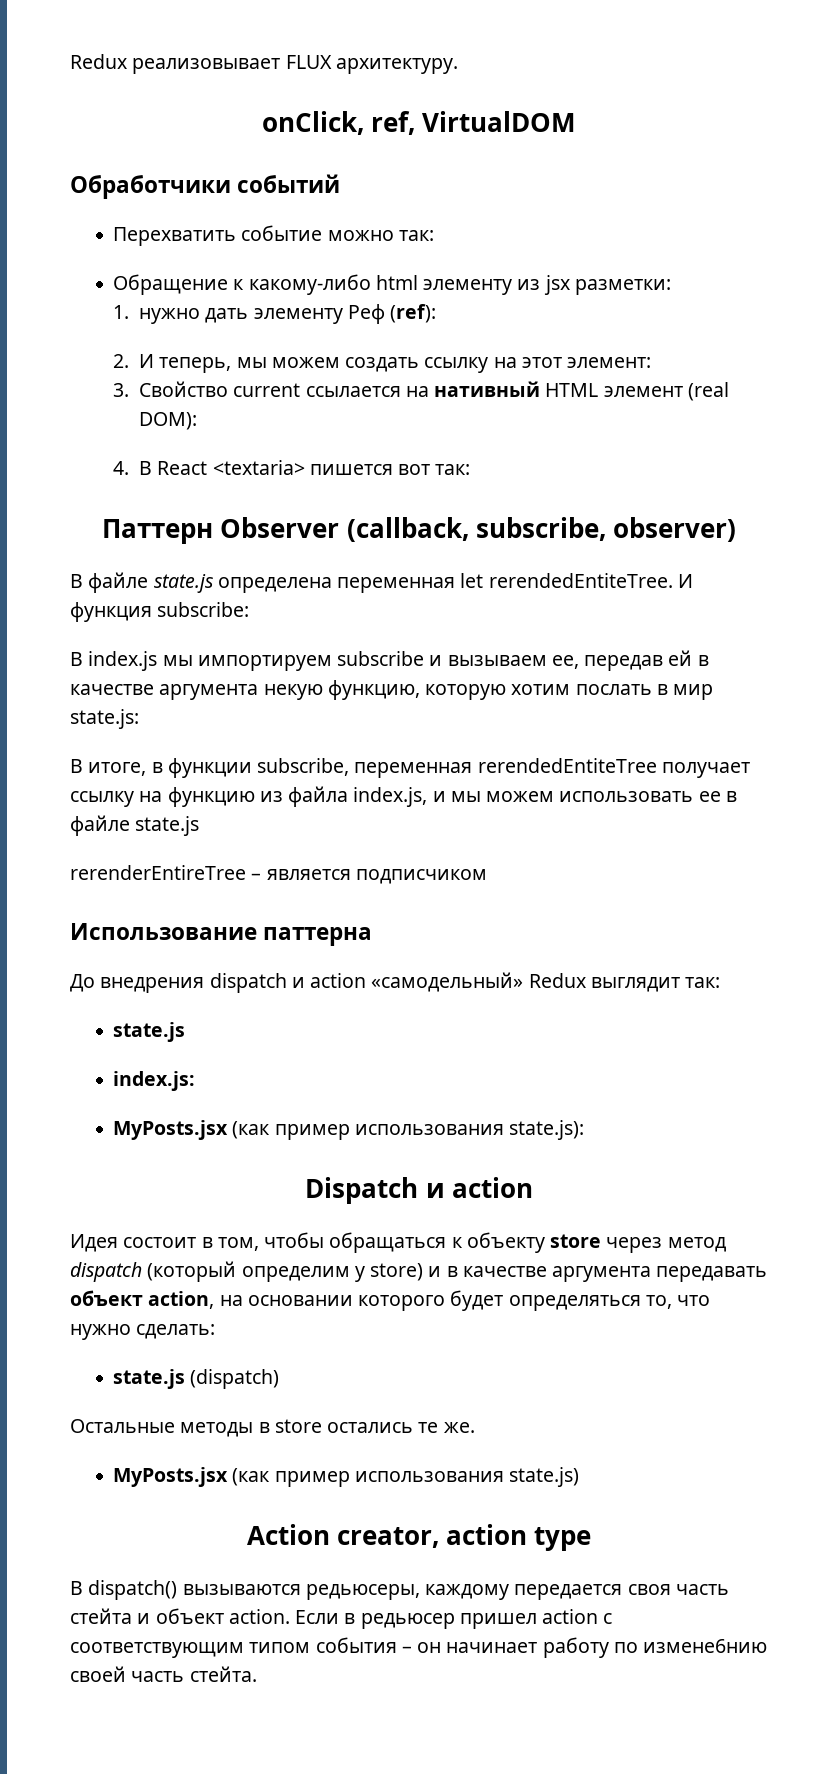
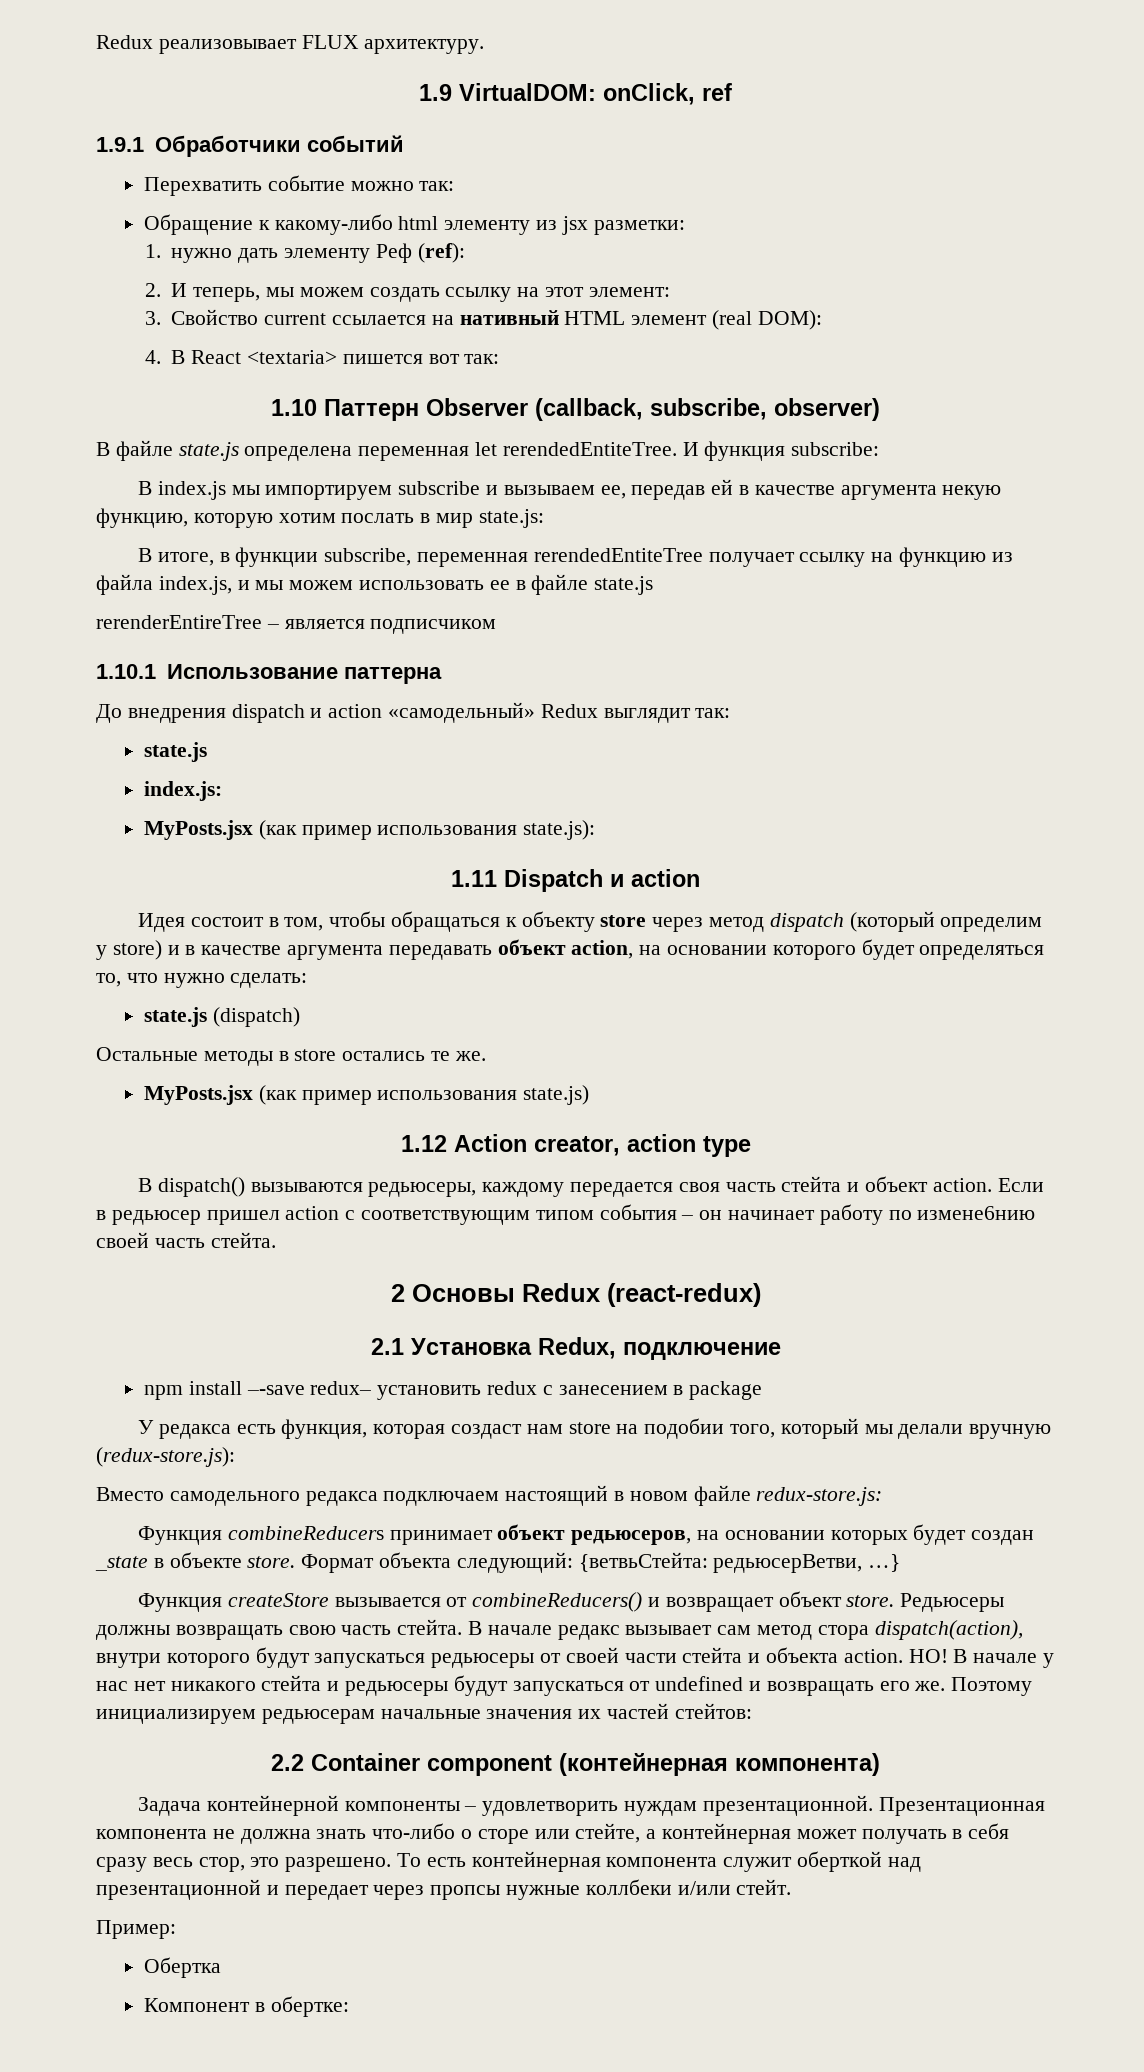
- onClick, ref, VirtualDOM
- Обработчики событий
+ 1.9 VirtualDOM: onClick, ref
+ 1.9.1 Обработчики событий
- Паттерн Observer (callback, subscribe, observer)
+ 1.10 Паттерн Observer (callback, subscribe, observer)
- Использование паттерна
+ 1.10.1 Использование паттерна
- Dispatch и action
+ 1.11 Dispatch и action
- Action creator, action type
+ 1.12 Action creator, action type
+ 2 Основы Redux (react-redux)
+ 2.1 Установка Redux, подключение
+ npm install –-save redux– установить redux с занесением в package
+ У редакса есть функция, которая создаст нам store на подобии того, который мы делали вручную (redux-store.js):
+ Вместо самодельного редакса подключаем настоящий в новом файле redux-store.js:
+ Функция combineReducers принимает объект редьюсеров, на основании которых будет создан _state в объекте store. Формат объекта следующий: {ветвьСтейта: редьюсерВетви, …}
+ Функция createStore вызывается от combineReducers() и возвращает объект store. Редьюсеры должны возвращать свою часть стейта. В начале редакс вызывает сам метод стора dispatch(action), внутри которого будут запускаться редьюсеры от своей части стейта и объекта action. НО! В начале у нас нет никакого стейта и редьюсеры будут запускаться от undefined и возвращать его же. Поэтому инициализируем редьюсерам начальные значения их частей стейтов:
+ 2.2 Container component (контейнерная компонента)
+ Задача контейнерной компоненты – удовлетворить нуждам презентационной. Презентационная компонента не должна знать что-либо о сторе или стейте, а контейнерная может получать в себя сразу весь стор, это разрешено. То есть контейнерная компонента служит оберткой над презентационной и передает через пропсы нужные коллбеки и/или стейт.
+ Пример:
+ Обертка
+ Компонент в обертке:

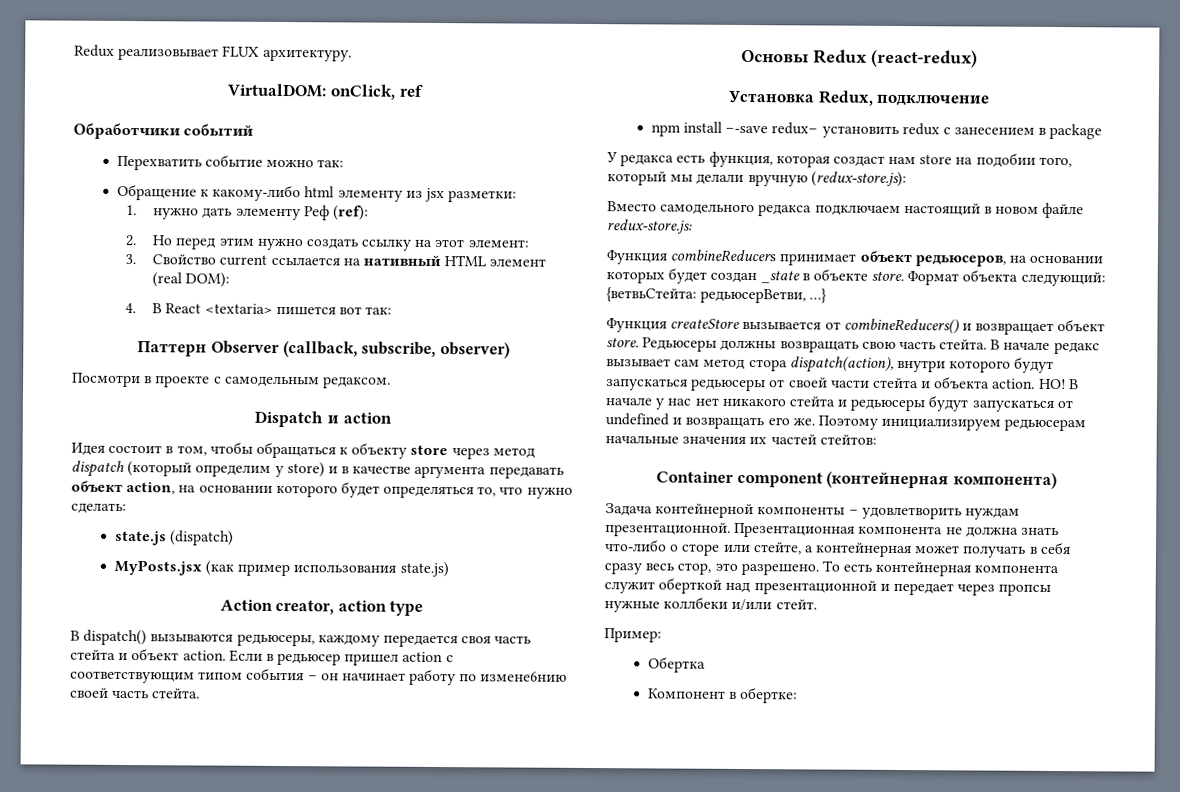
- 1.9 VirtualDOM: onClick, ref
+ VirtualDOM: onClick, ref
- 1.9.1 Обработчики событий
+ Обработчики событий
- 2. И теперь, мы можем создать ссылку на этот элемент:
+ 2. Но перед этим нужно создать ссылку на этот элемент:
- 1.10 Паттерн Observer (callback, subscribe, observer)
+ Паттерн Observer (callback, subscribe, observer)
- В файле state.js определена переменная let rerendedEntiteTree. И функция subscribe:
- В index.js мы импортируем subscribe и вызываем ее, передав ей в качестве аргумента некую функцию, которую хотим послать в мир state.js:
- В итоге, в функции subscribe, переменная rerendedEntiteTree получает ссылку на функцию из файла index.js, и мы можем использовать ее в файле state.js
- rerenderEntireTree – является подписчиком
- 1.10.1 Использование паттерна
- До внедрения dispatch и action «самодельный» Redux выглядит так:
- state.js
- index.js:
- MyPosts.jsx (как пример использования state.js):
- 1.11 Dispatch и action
+ Посмотри в проекте с самодельным редаксом.
+ Dispatch и action
- Остальные методы в store остались те же.
- 1.12 Action creator, action type
+ Action creator, action type
- 2 Основы Redux (react-redux)
+ Основы Redux (react-redux)
- 2.1 Установка Redux, подключение
+ Установка Redux, подключение
- 2.2 Container component (контейнерная компонента)
+ Container component (контейнерная компонента)

